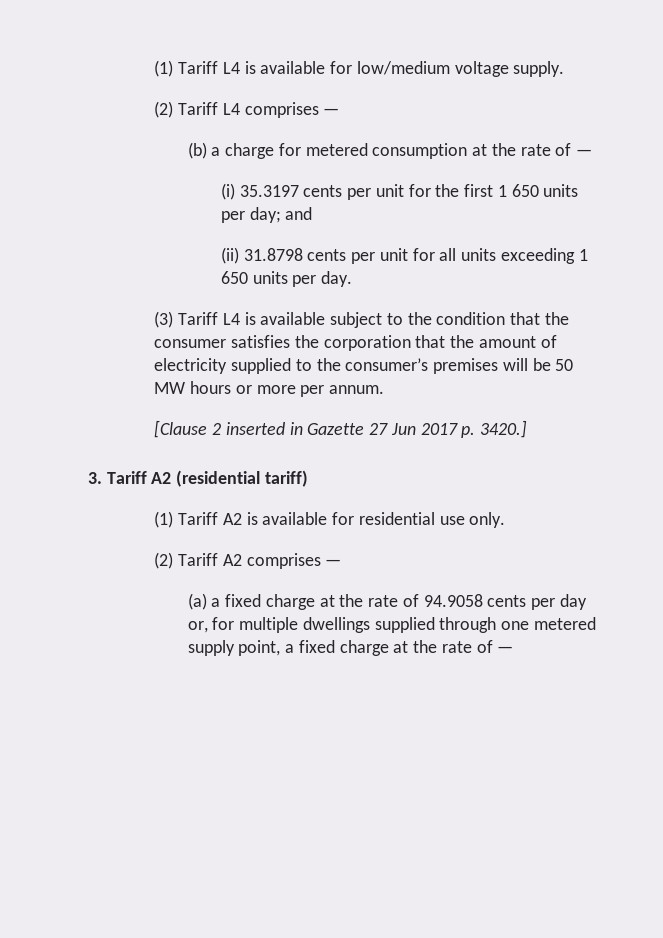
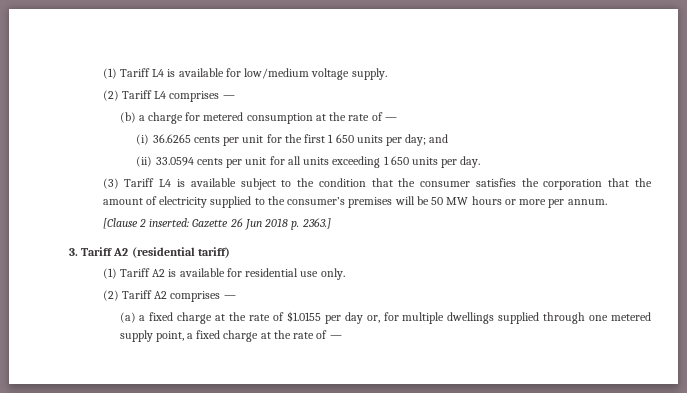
- (i) 35.3197 cents per unit for the first 1 650 units per day; and
+ (i) 36.6265 cents per unit for the first 1 650 units per day; and
- (ii) 31.8798 cents per unit for all units exceeding 1 650 units per day.
+ (ii) 33.0594 cents per unit for all units exceeding 1 650 units per day.
- [Clause 2 inserted in Gazette 27 Jun 2017 p. 3420.]
+ [Clause 2 inserted: Gazette 26 Jun 2018 p. 2363.]
- (a) a fixed charge at the rate of 94.9058 cents per day or, for multiple dwellings supplied through one metered supply point, a fixed charge at the rate of —
+ (a) a fixed charge at the rate of $1.0155 per day or, for multiple dwellings supplied through one metered supply point, a fixed charge at the rate of —

